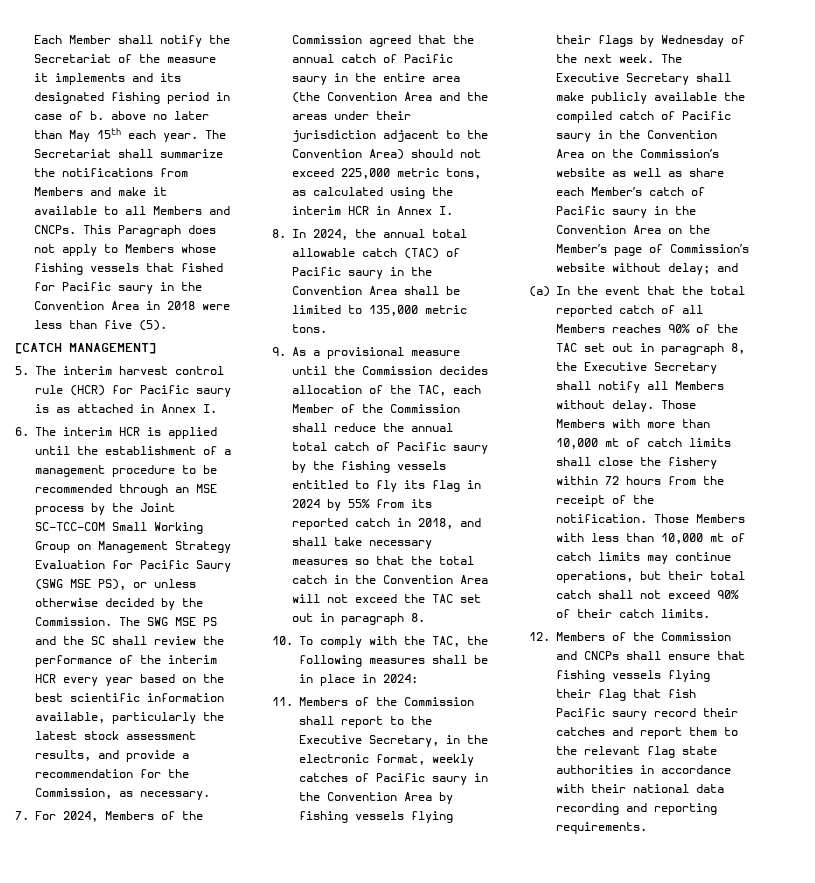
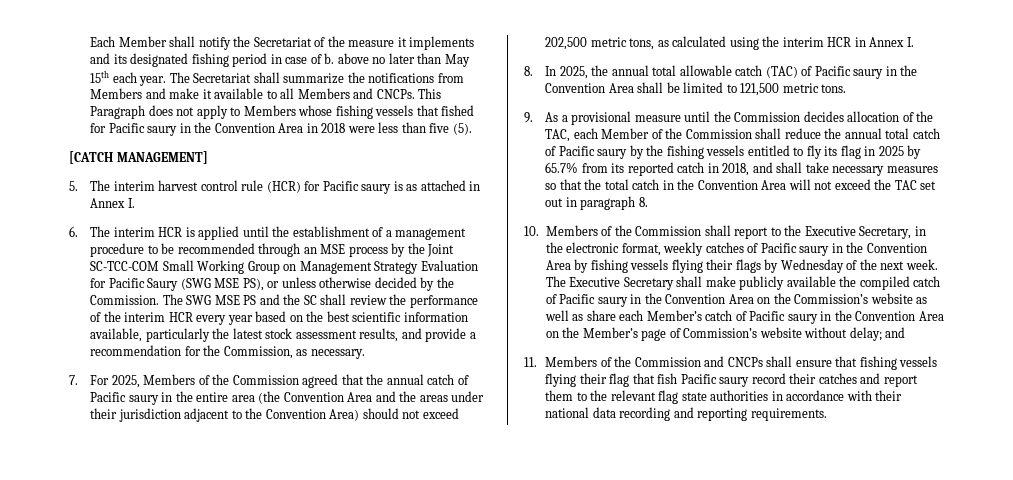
- 7. For 2024, Members of the Commission agreed that the annual catch of Pacific saury in the entire area (the Convention Area and the areas under their jurisdiction adjacent to the Convention Area) should not exceed 225,000 metric tons, as calculated using the interim HCR in Annex I.
+ 7. For 2025, Members of the Commission agreed that the annual catch of Pacific saury in the entire area (the Convention Area and the areas under their jurisdiction adjacent to the Convention Area) should not exceed 202,500 metric tons, as calculated using the interim HCR in Annex I.
- 8. In 2024, the annual total allowable catch (TAC) of Pacific saury in the Convention Area shall be limited to 135,000 metric tons.
+ 8. In 2025, the annual total allowable catch (TAC) of Pacific saury in the Convention Area shall be limited to 121,500 metric tons.
- 9. As a provisional measure until the Commission decides allocation of the TAC, each Member of the Commission shall reduce the annual total catch of Pacific saury by the fishing vessels entitled to fly its flag in 2024 by 55% from its reported catch in 2018, and shall take necessary measures so that the total catch in the Convention Area will not exceed the TAC set out in paragraph 8.
+ 9. As a provisional measure until the Commission decides allocation of the TAC, each Member of the Commission shall reduce the annual total catch of Pacific saury by the fishing vessels entitled to fly its flag in 2025 by 65.7% from its reported catch in 2018, and shall take necessary measures so that the total catch in the Convention Area will not exceed the TAC set out in paragraph 8.
- 10. To comply with the TAC, the following measures shall be in place in 2024:
- 11. Members of the Commission shall report to the Executive Secretary, in the electronic format, weekly catches of Pacific saury in the Convention Area by fishing vessels flying their flags by Wednesday of the next week.
+ 10. Members of the Commission shall report to the Executive Secretary, in the electronic format, weekly catches of Pacific saury in the Convention Area by fishing vessels flying their flags by Wednesday of the next week.
- (a) In the event that the total reported catch of all Members reaches 90% of the TAC set out in paragraph 8, the Executive Secretary shall notify all Members without delay. Those Members with more than 10,000 mt of catch limits shall close the fishery within 72 hours from the receipt of the notification. Those Members with less than 10,000 mt of catch limits may continue operations, but their total catch shall not exceed 90% of their catch limits.
- 12. Members of the Commission and CNCPs shall ensure that fishing vessels flying their flag that fish Pacific saury record their catches and report them to the relevant flag state authorities in accordance with their national data recording and reporting requirements.
+ 11. Members of the Commission and CNCPs shall ensure that fishing vessels flying their flag that fish Pacific saury record their catches and report them to the relevant flag state authorities in accordance with their national data recording and reporting requirements.

